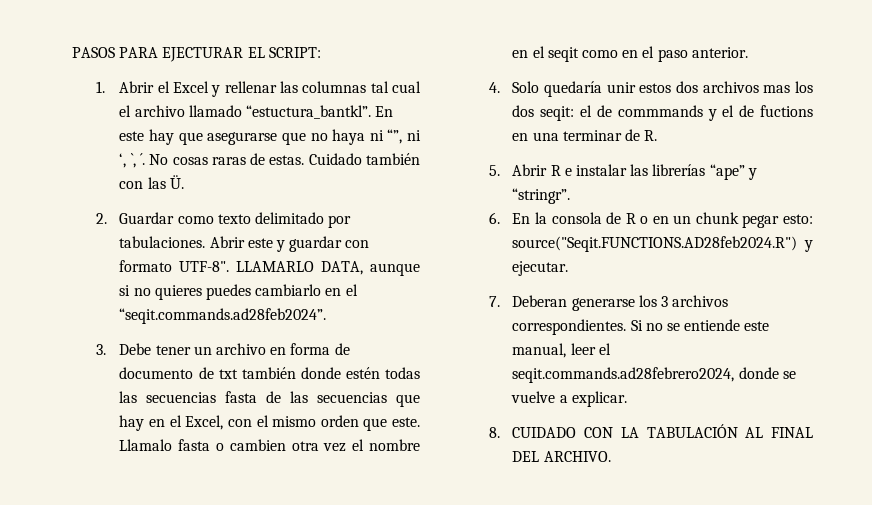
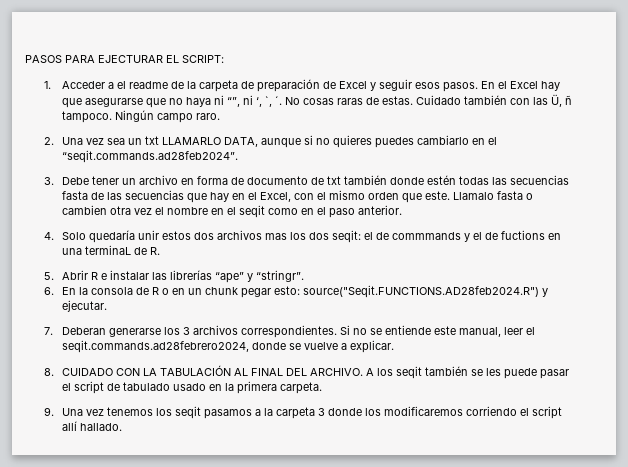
- 1. Abrir el Excel y rellenar las columnas tal cual el archivo llamado “estuctura_bantkl”. En este hay que asegurarse que no haya ni “”, ni ‘, `, ´.
+ 1. Acceder a el readme de la carpeta de preparación de Excel y seguir esos pasos. En el Excel hay que asegurarse que no haya ni “”, ni ‘, `, ´.
- Cuidado también con las Ü.
- 2. Guardar como texto delimitado por tabulaciones. Abrir este y guardar con formato UTF-8". LLAMARLO DATA, aunque si no quieres puedes cambiarlo en el “seqit.commands.ad28feb2024”.
+ Cuidado también con las Ü, ñ tampoco. Ningún campo raro.
+ 2. Una vez sea un txt LLAMARLO DATA, aunque si no quieres puedes cambiarlo en el “seqit.commands.ad28feb2024”.
- 4. Solo quedaría unir estos dos archivos mas los dos seqit: el de commmands y el de fuctions en una terminar de R.
+ 4. Solo quedaría unir estos dos archivos mas los dos seqit: el de commmands y el de fuctions en una terminaL de R.
+ A los seqit también se les puede pasar el script de tabulado usado en la primera carpeta.
+ 9. Una vez tenemos los seqit pasamos a la carpeta 3 donde los modificaremos corriendo el script allí hallado.

